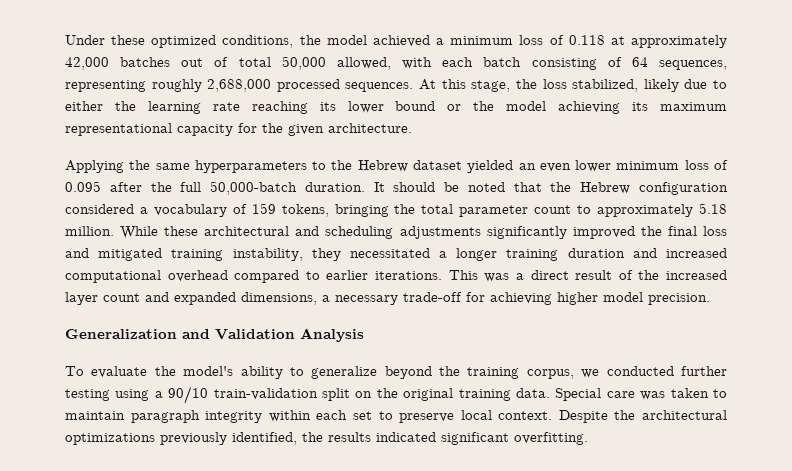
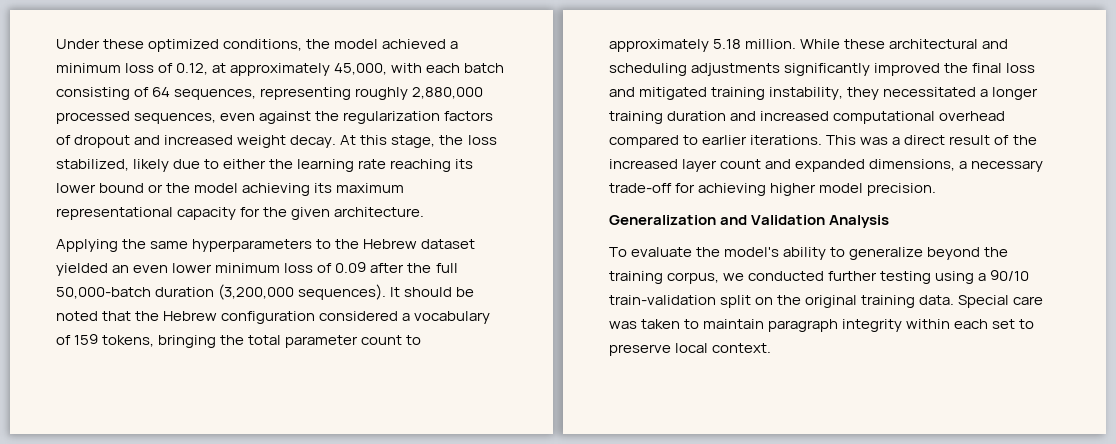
- Under these optimized conditions, the model achieved a minimum loss of 0.118 at approximately 42,000 batches out of total 50,000 allowed, with each batch consisting of 64 sequences, representing roughly 2,688,000 processed sequences.
+ Under these optimized conditions, the model achieved a minimum loss of 0.12, at approximately 45,000, with each batch consisting of 64 sequences, representing roughly 2,880,000 processed sequences, even against the regularization factors of dropout and increased weight decay.
- Applying the same hyperparameters to the Hebrew dataset yielded an even lower minimum loss of 0.095 after the full 50,000-batch duration.
+ Applying the same hyperparameters to the Hebrew dataset yielded an even lower minimum loss of 0.09 after the full 50,000-batch duration (3,200,000 sequences).
- Despite the architectural optimizations previously identified, the results indicated significant overfitting.

